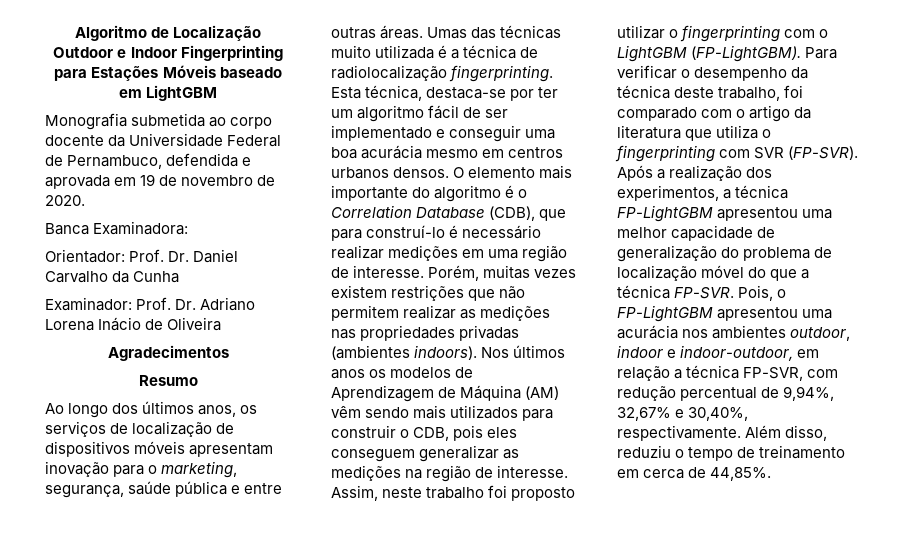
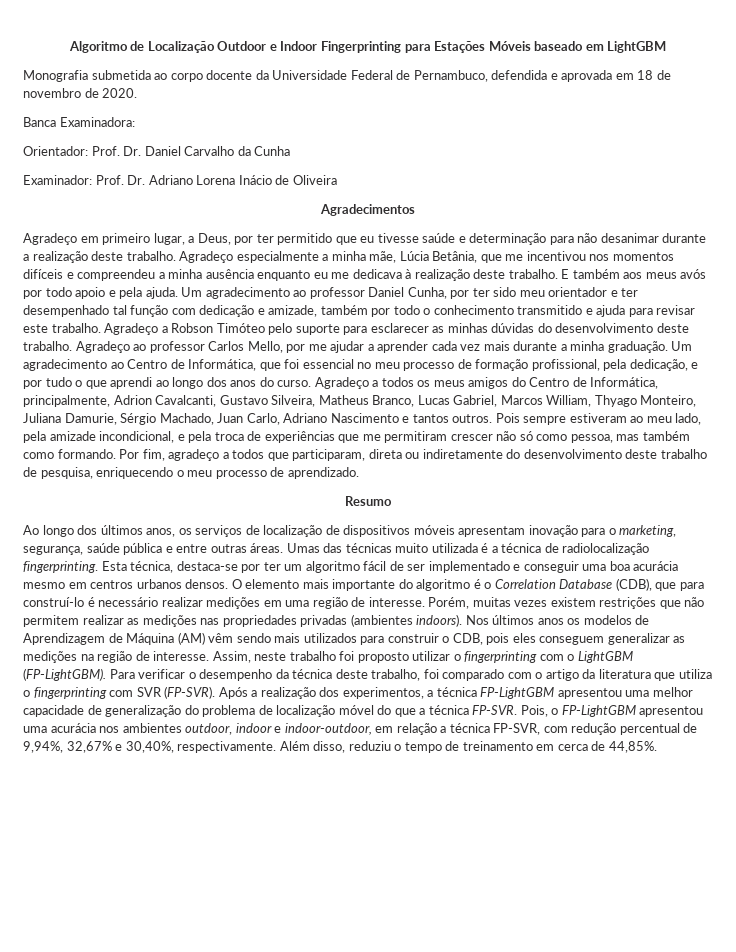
- Monografia submetida ao corpo docente da Universidade Federal de Pernambuco, defendida e aprovada em 19 de novembro de 2020.
+ Monografia submetida ao corpo docente da Universidade Federal de Pernambuco, defendida e aprovada em 18 de novembro de 2020.
+ Agradeço em primeiro lugar, a Deus, por ter permitido que eu tivesse saúde e determinação para não desanimar durante a realização deste trabalho. Agradeço especialmente a minha mãe, Lúcia Betânia, que me incentivou nos momentos difíceis e compreendeu a minha ausência enquanto eu me dedicava à realização deste trabalho. E também aos meus avós por todo apoio e pela ajuda. Um agradecimento ao professor Daniel Cunha, por ter sido meu orientador e ter desempenhado tal função com dedicação e amizade, também por todo o conhecimento transmitido e ajuda para revisar este trabalho. Agradeço a Robson Timóteo pelo suporte para esclarecer as minhas dúvidas do desenvolvimento deste trabalho. Agradeço ao professor Carlos Mello, por me ajudar a aprender cada vez mais durante a minha graduação. Um agradecimento ao Centro de Informática, que foi essencial no meu processo de formação profissional, pela dedicação, e por tudo o que aprendi ao longo dos anos do curso. Agradeço a todos os meus amigos do Centro de Informática, principalmente, Adrion Cavalcanti, Gustavo Silveira, Matheus Branco, Lucas Gabriel, Marcos William, Thyago Monteiro, Juliana Damurie, Sérgio Machado, Juan Carlo, Adriano Nascimento e tantos outros. Pois sempre estiveram ao meu lado, pela amizade incondicional, e pela troca de experiências que me permitiram crescer não só como pessoa, mas também como formando. Por fim, agradeço a todos que participaram, direta ou indiretamente do desenvolvimento deste trabalho de pesquisa, enriquecendo o meu processo de aprendizado.

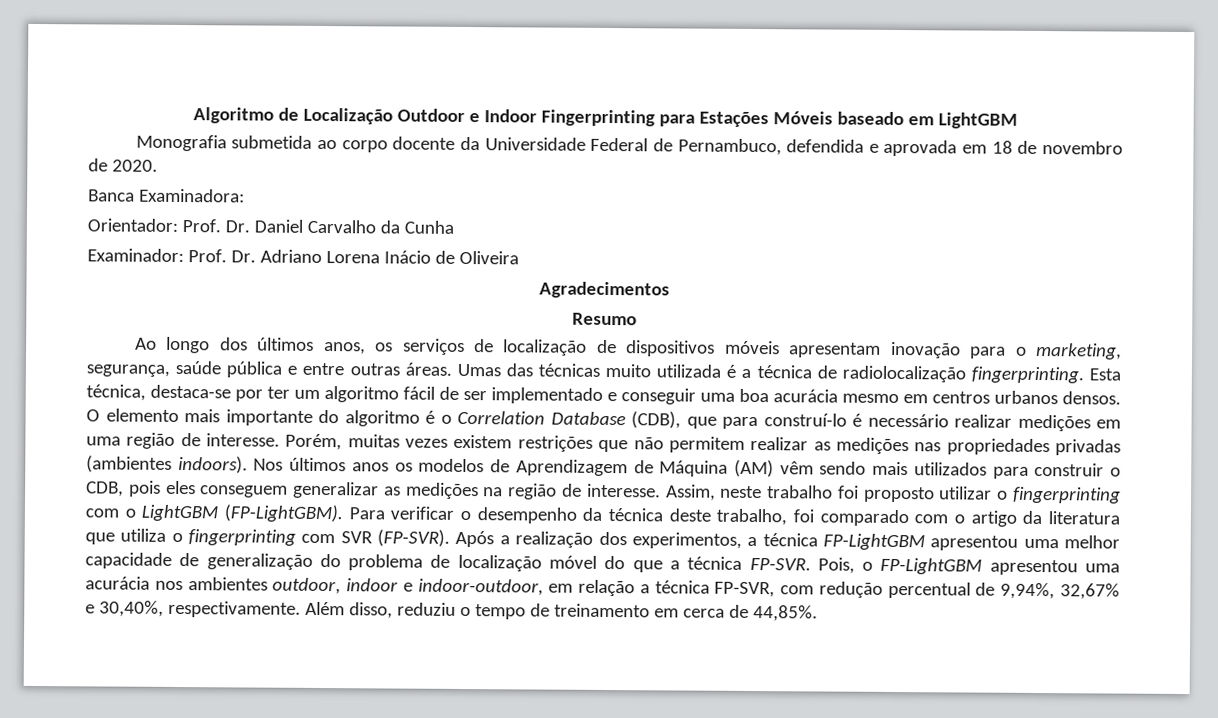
- Agradeço em primeiro lugar, a Deus, por ter permitido que eu tivesse saúde e determinação para não desanimar durante a realização deste trabalho. Agradeço especialmente a minha mãe, Lúcia Betânia, que me incentivou nos momentos difíceis e compreendeu a minha ausência enquanto eu me dedicava à realização deste trabalho. E também aos meus avós por todo apoio e pela ajuda. Um agradecimento ao professor Daniel Cunha, por ter sido meu orientador e ter desempenhado tal função com dedicação e amizade, também por todo o conhecimento transmitido e ajuda para revisar este trabalho. Agradeço a Robson Timóteo pelo suporte para esclarecer as minhas dúvidas do desenvolvimento deste trabalho. Agradeço ao professor Carlos Mello, por me ajudar a aprender cada vez mais durante a minha graduação. Um agradecimento ao Centro de Informática, que foi essencial no meu processo de formação profissional, pela dedicação, e por tudo o que aprendi ao longo dos anos do curso. Agradeço a todos os meus amigos do Centro de Informática, principalmente, Adrion Cavalcanti, Gustavo Silveira, Matheus Branco, Lucas Gabriel, Marcos William, Thyago Monteiro, Juliana Damurie, Sérgio Machado, Juan Carlo, Adriano Nascimento e tantos outros. Pois sempre estiveram ao meu lado, pela amizade incondicional, e pela troca de experiências que me permitiram crescer não só como pessoa, mas também como formando. Por fim, agradeço a todos que participaram, direta ou indiretamente do desenvolvimento deste trabalho de pesquisa, enriquecendo o meu processo de aprendizado.

